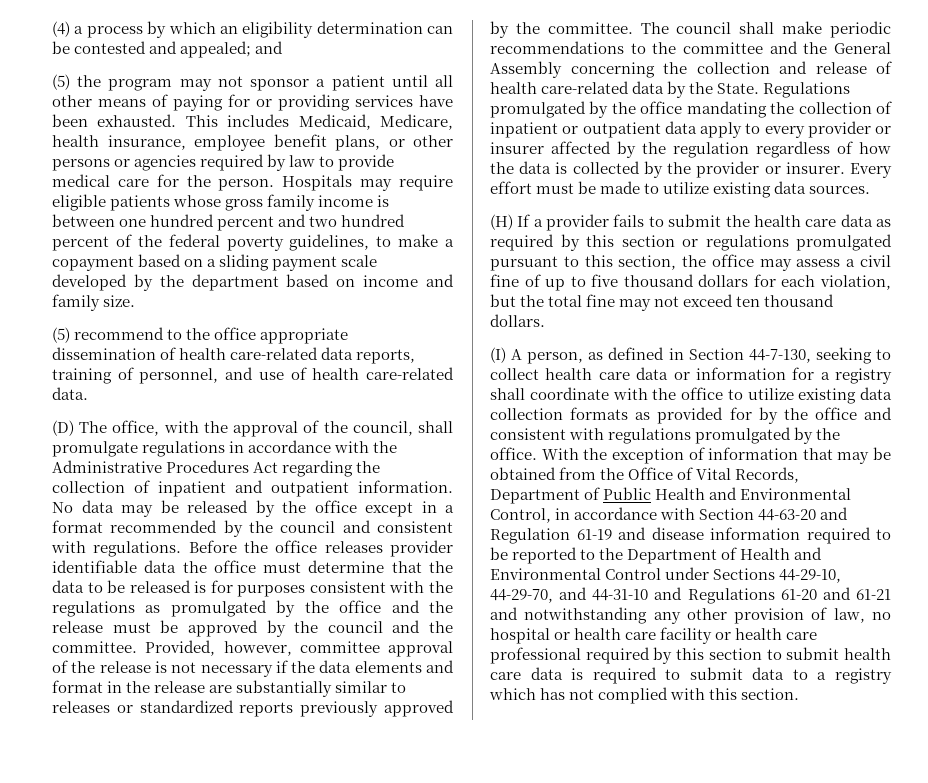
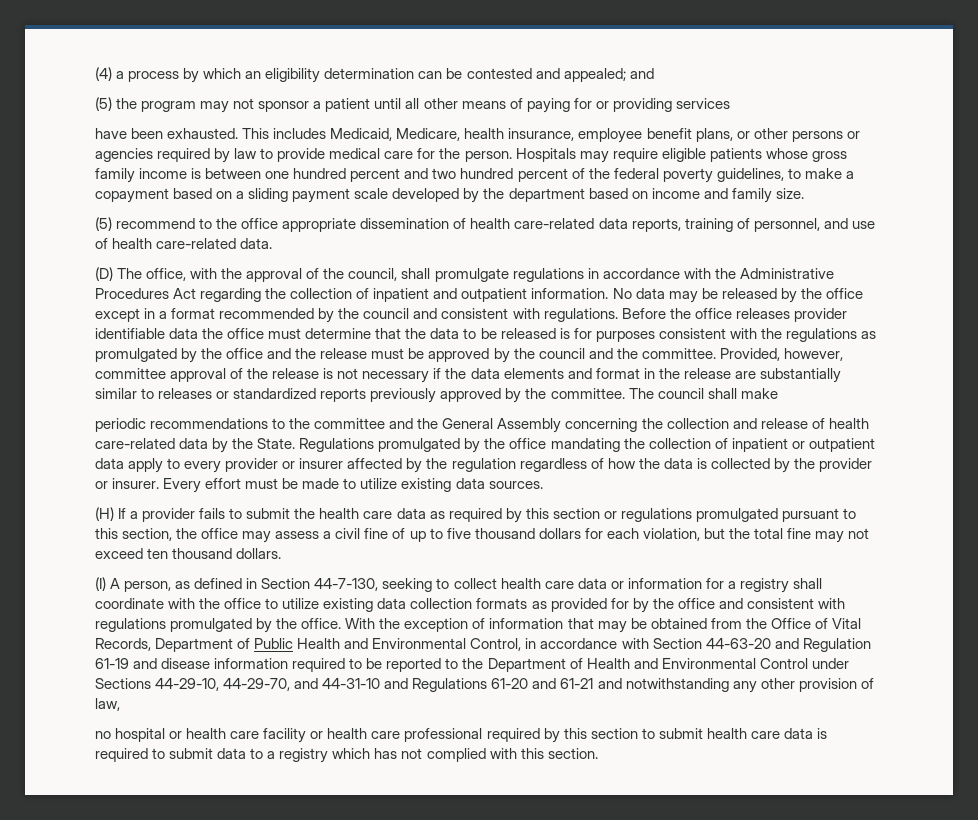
- (5) the program may not sponsor a patient until all other means of paying for or providing services have been exhausted.
+ (5) the program may not sponsor a patient until all other means of paying for or providing services
+ have been exhausted.
- The council shall make periodic recommendations to the committee and the General Assembly concerning the collection and release of health care-related data by the State.
+ The council shall make
+ periodic recommendations to the committee and the General Assembly concerning the collection and release of health care-related data by the State.
- With the exception of information that may be obtained from the Office of Vital Records, Department of Public Health and Environmental Control, in accordance with Section 44-63-20 and Regulation 61-19 and disease information required to be reported to the Department of Health and Environmental Control under Sections 44-29-10, 44-29-70, and 44-31-10 and Regulations 61-20 and 61-21 and notwithstanding any other provision of law, no hospital or health care facility or health care professional required by this section to submit health care data is required to submit data to a registry which has not complied with this section.
+ With the exception of information that may be obtained from the Office of Vital Records, Department of Public Health and Environmental Control, in accordance with Section 44-63-20 and Regulation 61-19 and disease information required to be reported to the Department of Health and Environmental Control under Sections 44-29-10, 44-29-70, and 44-31-10 and Regulations 61-20 and 61-21 and notwithstanding any other provision of law,
+ no hospital or health care facility or health care professional required by this section to submit health care data is required to submit data to a registry which has not complied with this section.

